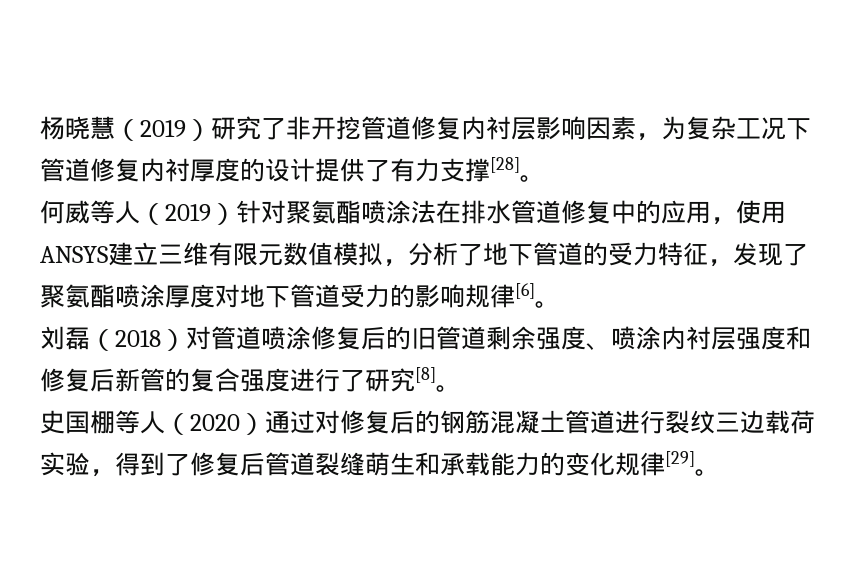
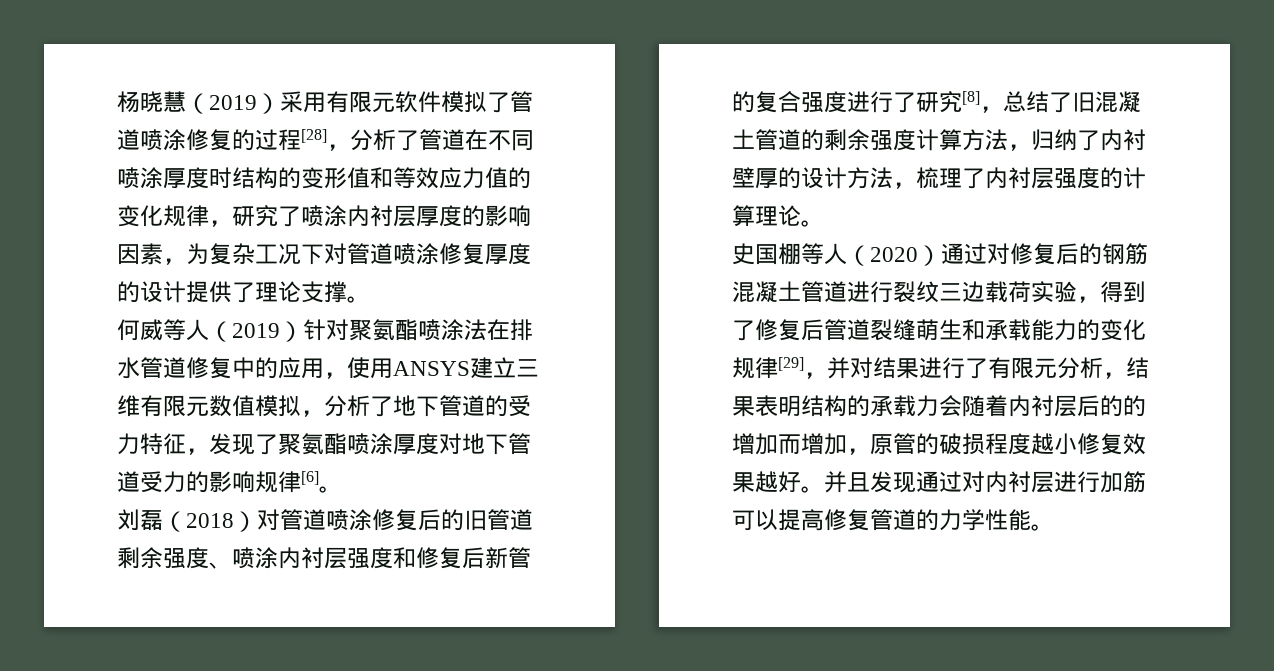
- 杨晓慧（2019）研究了非开挖管道修复内衬层影响因素，为复杂工况下管道修复内衬厚度的设计提供了有力支撑[28]。
+ 杨晓慧（2019）采用有限元软件模拟了管道喷涂修复的过程[28]，分析了管道在不同喷涂厚度时结构的变形值和等效应力值的变化规律，研究了喷涂内衬层厚度的影响因素，为复杂工况下对管道喷涂修复厚度的设计提供了理论支撑。
- 刘磊（2018）对管道喷涂修复后的旧管道剩余强度、喷涂内衬层强度和修复后新管的复合强度进行了研究[8]。
+ 刘磊（2018）对管道喷涂修复后的旧管道剩余强度、喷涂内衬层强度和修复后新管的复合强度进行了研究[8]，总结了旧混凝土管道的剩余强度计算方法，归纳了内衬壁厚的设计方法，梳理了内衬层强度的计算理论。
- 史国棚等人（2020）通过对修复后的钢筋混凝土管道进行裂纹三边载荷实验，得到了修复后管道裂缝萌生和承载能力的变化规律[29]。
+ 史国棚等人（2020）通过对修复后的钢筋混凝土管道进行裂纹三边载荷实验，得到了修复后管道裂缝萌生和承载能力的变化规律[29]，并对结果进行了有限元分析，结果表明结构的承载力会随着内衬层后的的增加而增加，原管的破损程度越小修复效果越好。并且发现通过对内衬层进行加筋可以提高修复管道的力学性能。

